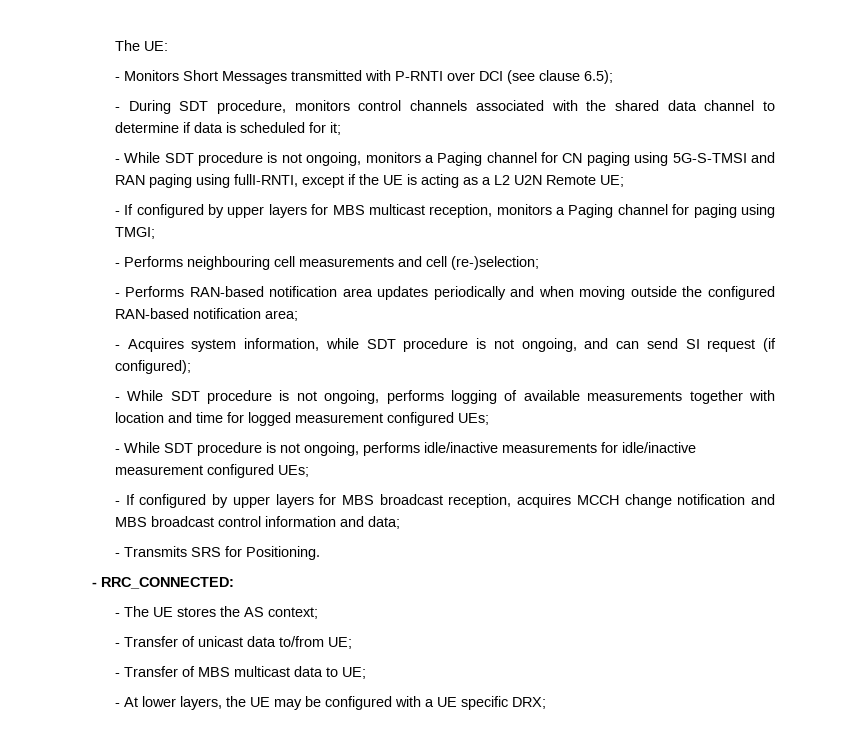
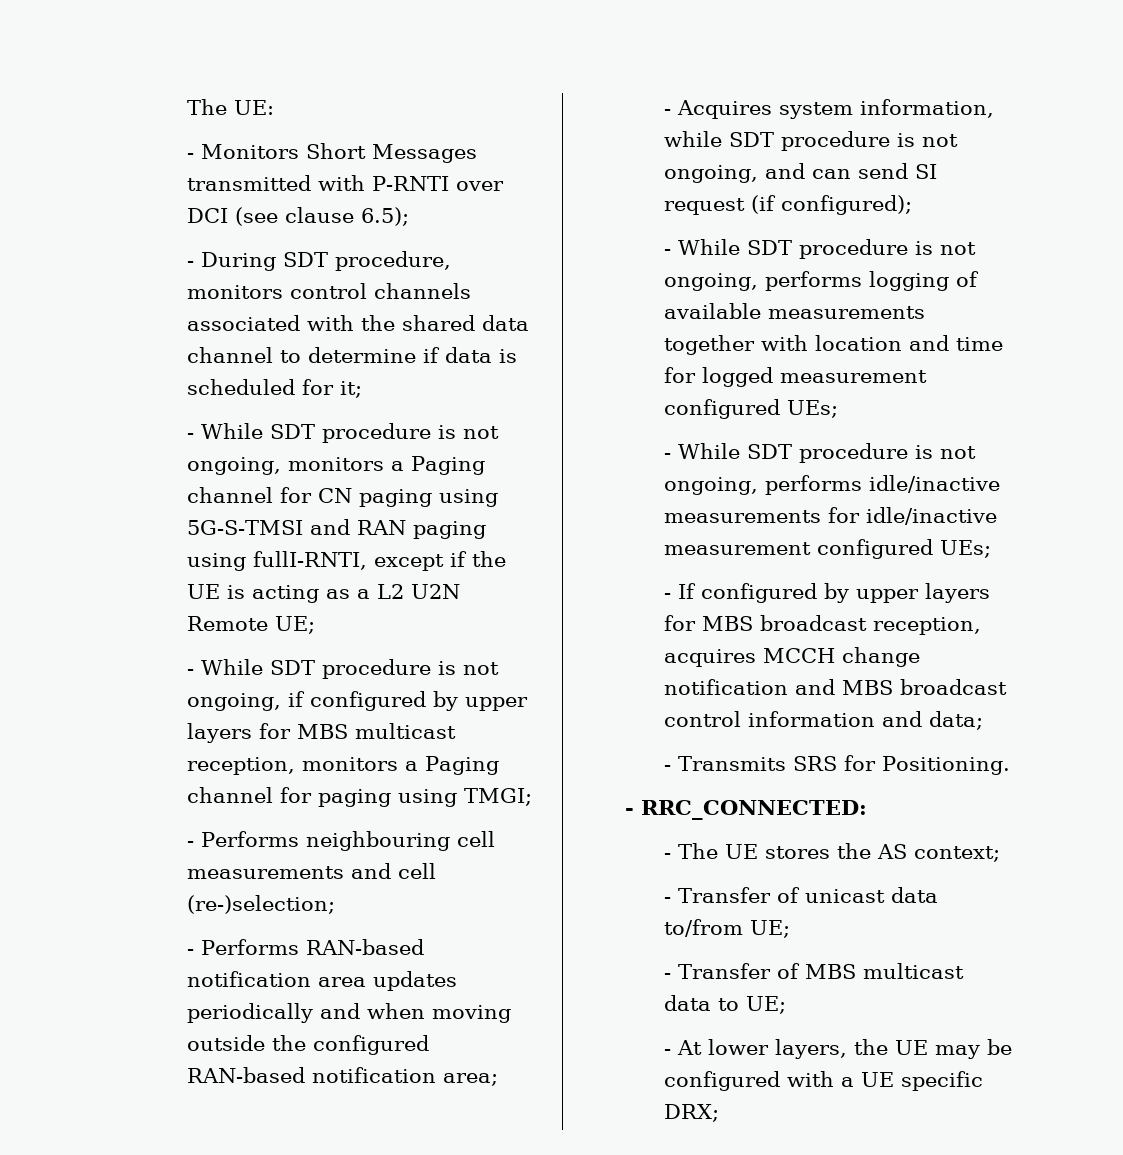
- - If configured by upper layers for MBS multicast reception, monitors a Paging channel for paging using TMGI;
+ - While SDT procedure is not ongoing, if configured by upper layers for MBS multicast reception, monitors a Paging channel for paging using TMGI;

